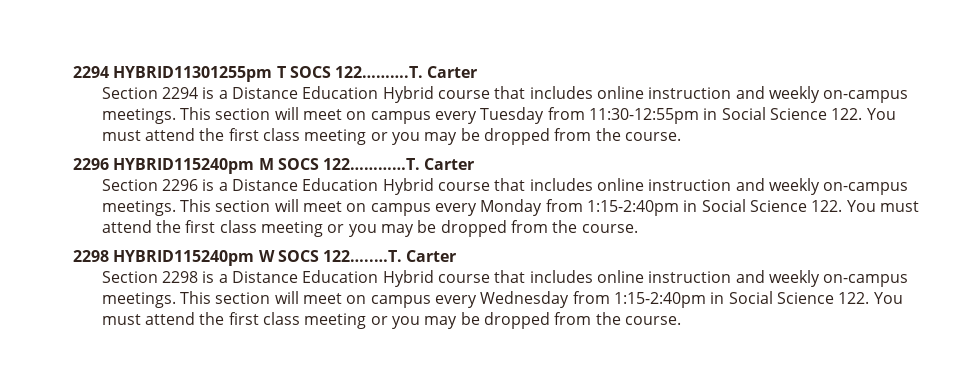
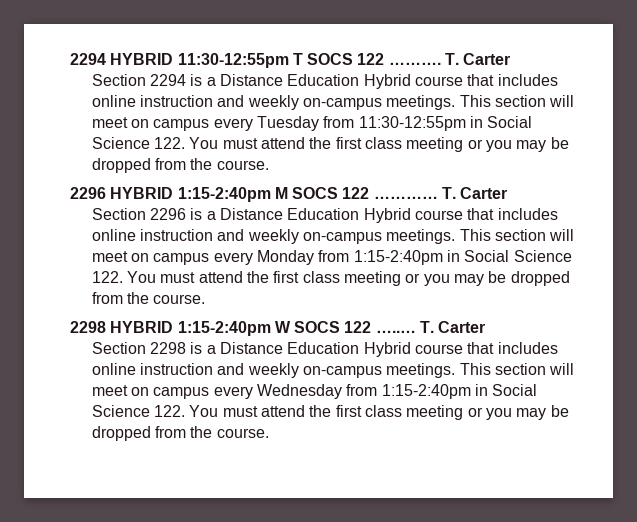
- 2294 HYBRID11301255pm T SOCS 122……….T. Carter
+ 2294 HYBRID 11:30-12:55pm T SOCS 122 ………. T. Carter
- 2296 HYBRID115240pm M SOCS 122…………T. Carter
+ 2296 HYBRID 1:15-2:40pm M SOCS 122 ………… T. Carter
- 2298 HYBRID115240pm W SOCS 122…..…T. Carter
+ 2298 HYBRID 1:15-2:40pm W SOCS 122 …..… T. Carter

